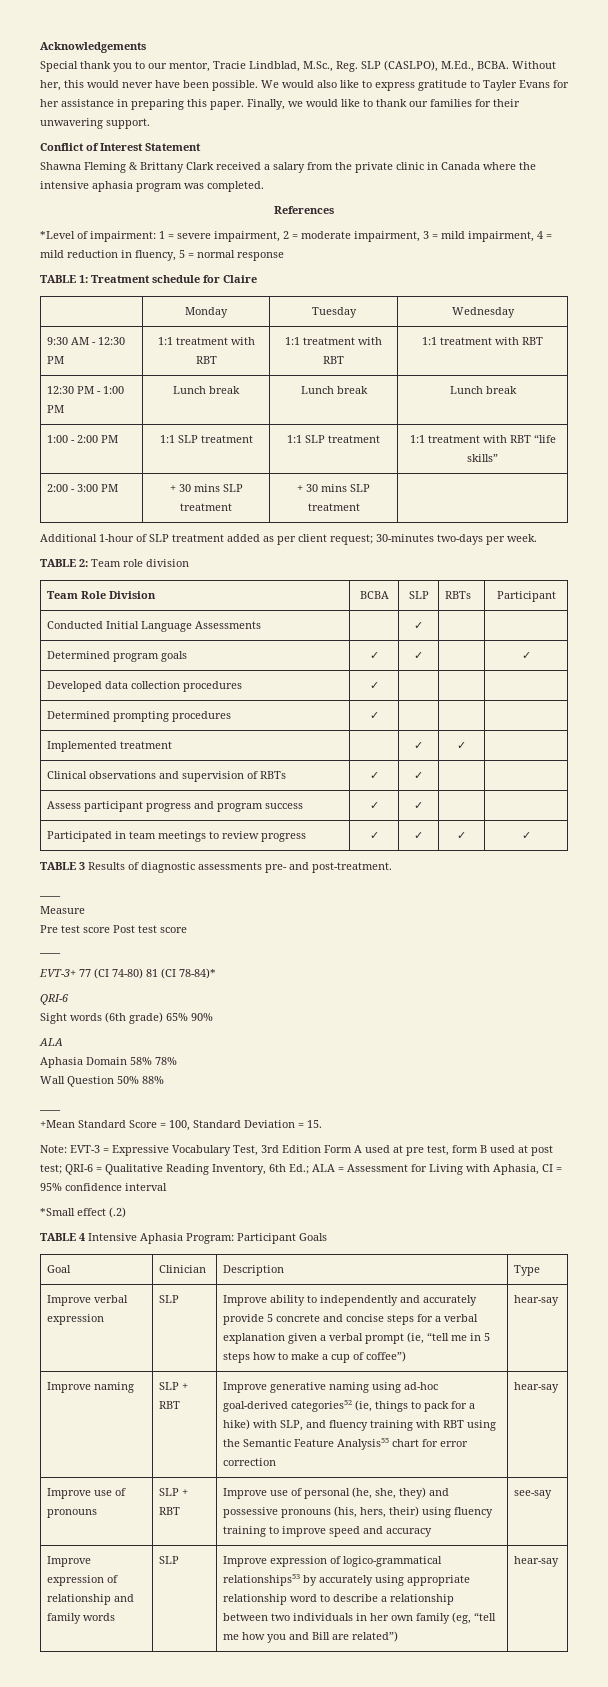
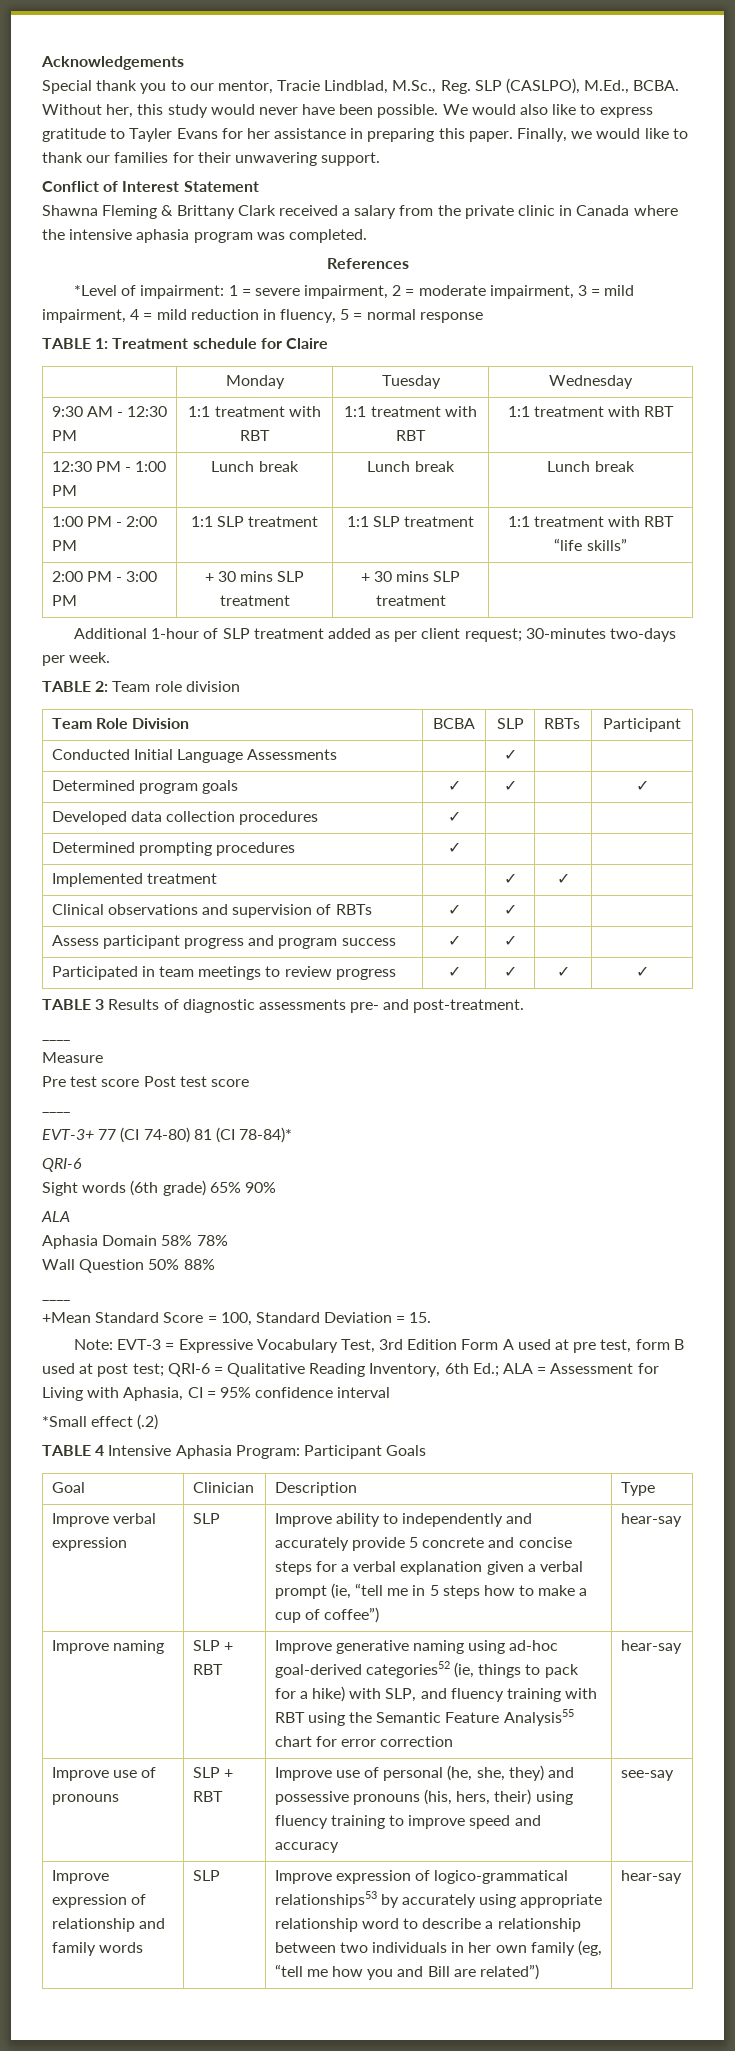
- Without her, this would never have been possible.
+ Without her, this study would never have been possible.
- 1:00 - 2:00 PM | 1:1 SLP treatment | 1:1 SLP treatment | 1:1 treatment with RBT “life skills”
+ 1:00 PM - 2:00 PM | 1:1 SLP treatment | 1:1 SLP treatment | 1:1 treatment with RBT “life skills”
- 2:00 - 3:00 PM | + 30 mins SLP treatment | + 30 mins SLP treatment |
+ 2:00 PM - 3:00 PM | + 30 mins SLP treatment | + 30 mins SLP treatment |

